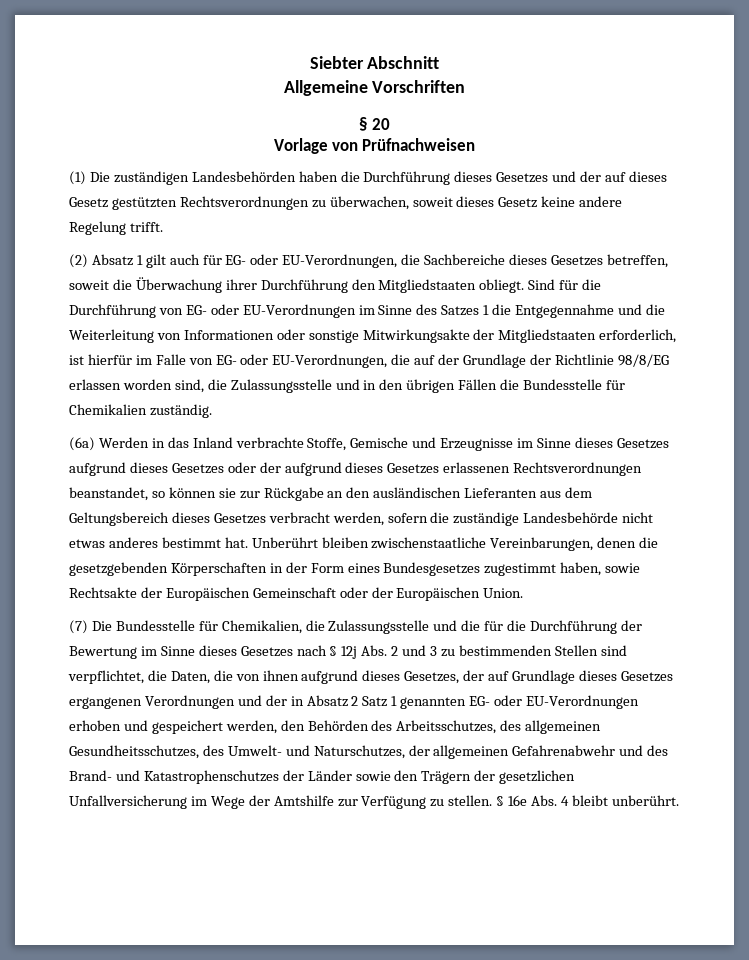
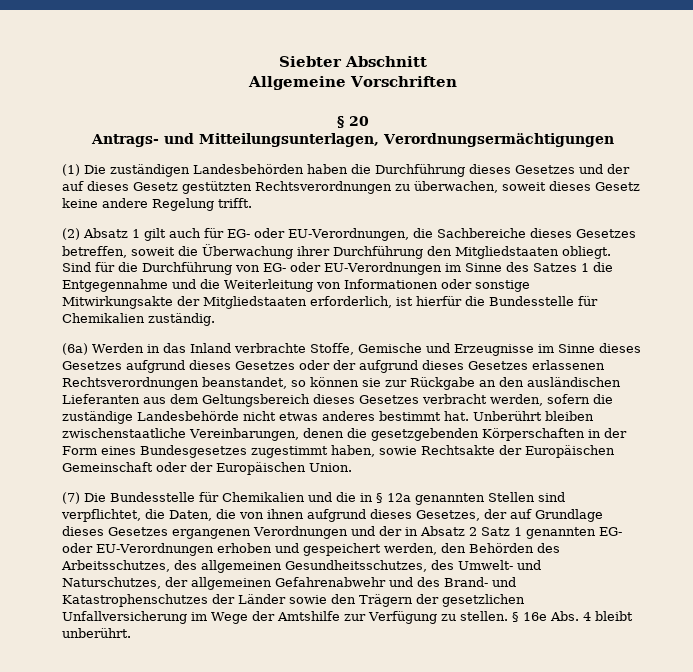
- Vorlage von Prüfnachweisen
+ Antrags- und Mitteilungsunterlagen, Verordnungsermächtigungen
- Sind für die Durchführung von EG- oder EU-Verordnungen im Sinne des Satzes 1 die Entgegennahme und die Weiterleitung von Informationen oder sonstige Mitwirkungsakte der Mitgliedstaaten erforderlich, ist hierfür im Falle von EG- oder EU-Verordnungen, die auf der Grundlage der Richtlinie 98/8/EG erlassen worden sind, die Zulassungsstelle und in den übrigen Fällen die Bundesstelle für Chemikalien zuständig.
+ Sind für die Durchführung von EG- oder EU-Verordnungen im Sinne des Satzes 1 die Entgegennahme und die Weiterleitung von Informationen oder sonstige Mitwirkungsakte der Mitgliedstaaten erforderlich, ist hierfür die Bundesstelle für Chemikalien zuständig.
- (7) Die Bundesstelle für Chemikalien, die Zulassungsstelle und die für die Durchführung der Bewertung im Sinne dieses Gesetzes nach § 12j Abs. 2 und 3 zu bestimmenden Stellen sind verpflichtet, die Daten, die von ihnen aufgrund dieses Gesetzes, der auf Grundlage dieses Gesetzes ergangenen Verordnungen und der in Absatz 2 Satz 1 genannten EG- oder EU-Verordnungen erhoben und gespeichert werden, den Behörden des Arbeitsschutzes, des allgemeinen Gesundheitsschutzes, des Umwelt- und Naturschutzes, der allgemeinen Gefahrenabwehr und des Brand- und Katastrophenschutzes der Länder sowie den Trägern der gesetzlichen Unfallversicherung im Wege der Amtshilfe zur Verfügung zu stellen.
+ (7) Die Bundesstelle für Chemikalien und die in § 12a genannten Stellen sind verpflichtet, die Daten, die von ihnen aufgrund dieses Gesetzes, der auf Grundlage dieses Gesetzes ergangenen Verordnungen und der in Absatz 2 Satz 1 genannten EG- oder EU-Verordnungen erhoben und gespeichert werden, den Behörden des Arbeitsschutzes, des allgemeinen Gesundheitsschutzes, des Umwelt- und Naturschutzes, der allgemeinen Gefahrenabwehr und des Brand- und Katastrophenschutzes der Länder sowie den Trägern der gesetzlichen Unfallversicherung im Wege der Amtshilfe zur Verfügung zu stellen.

